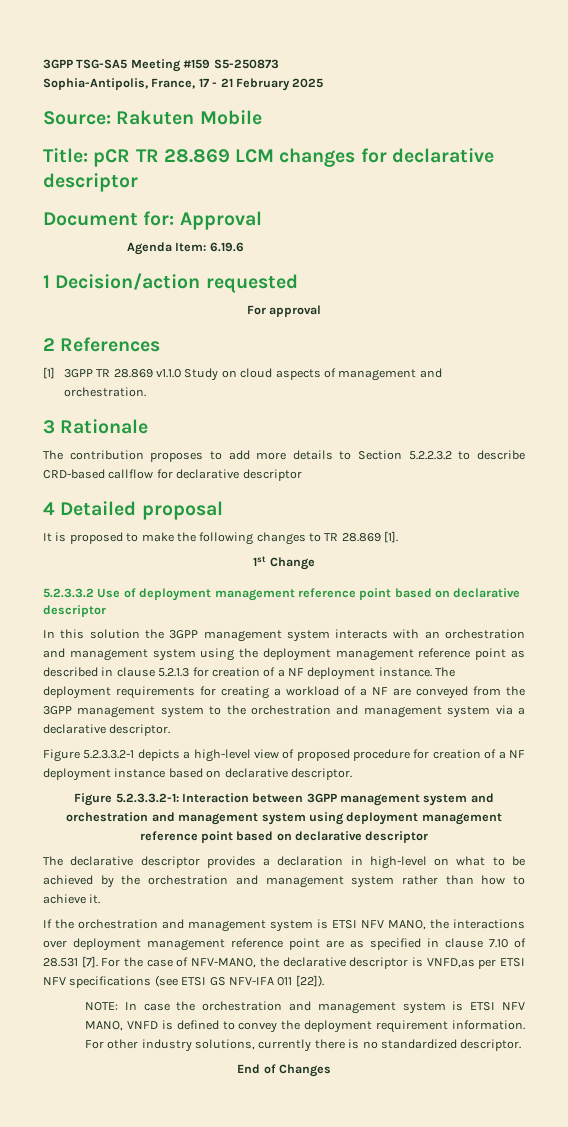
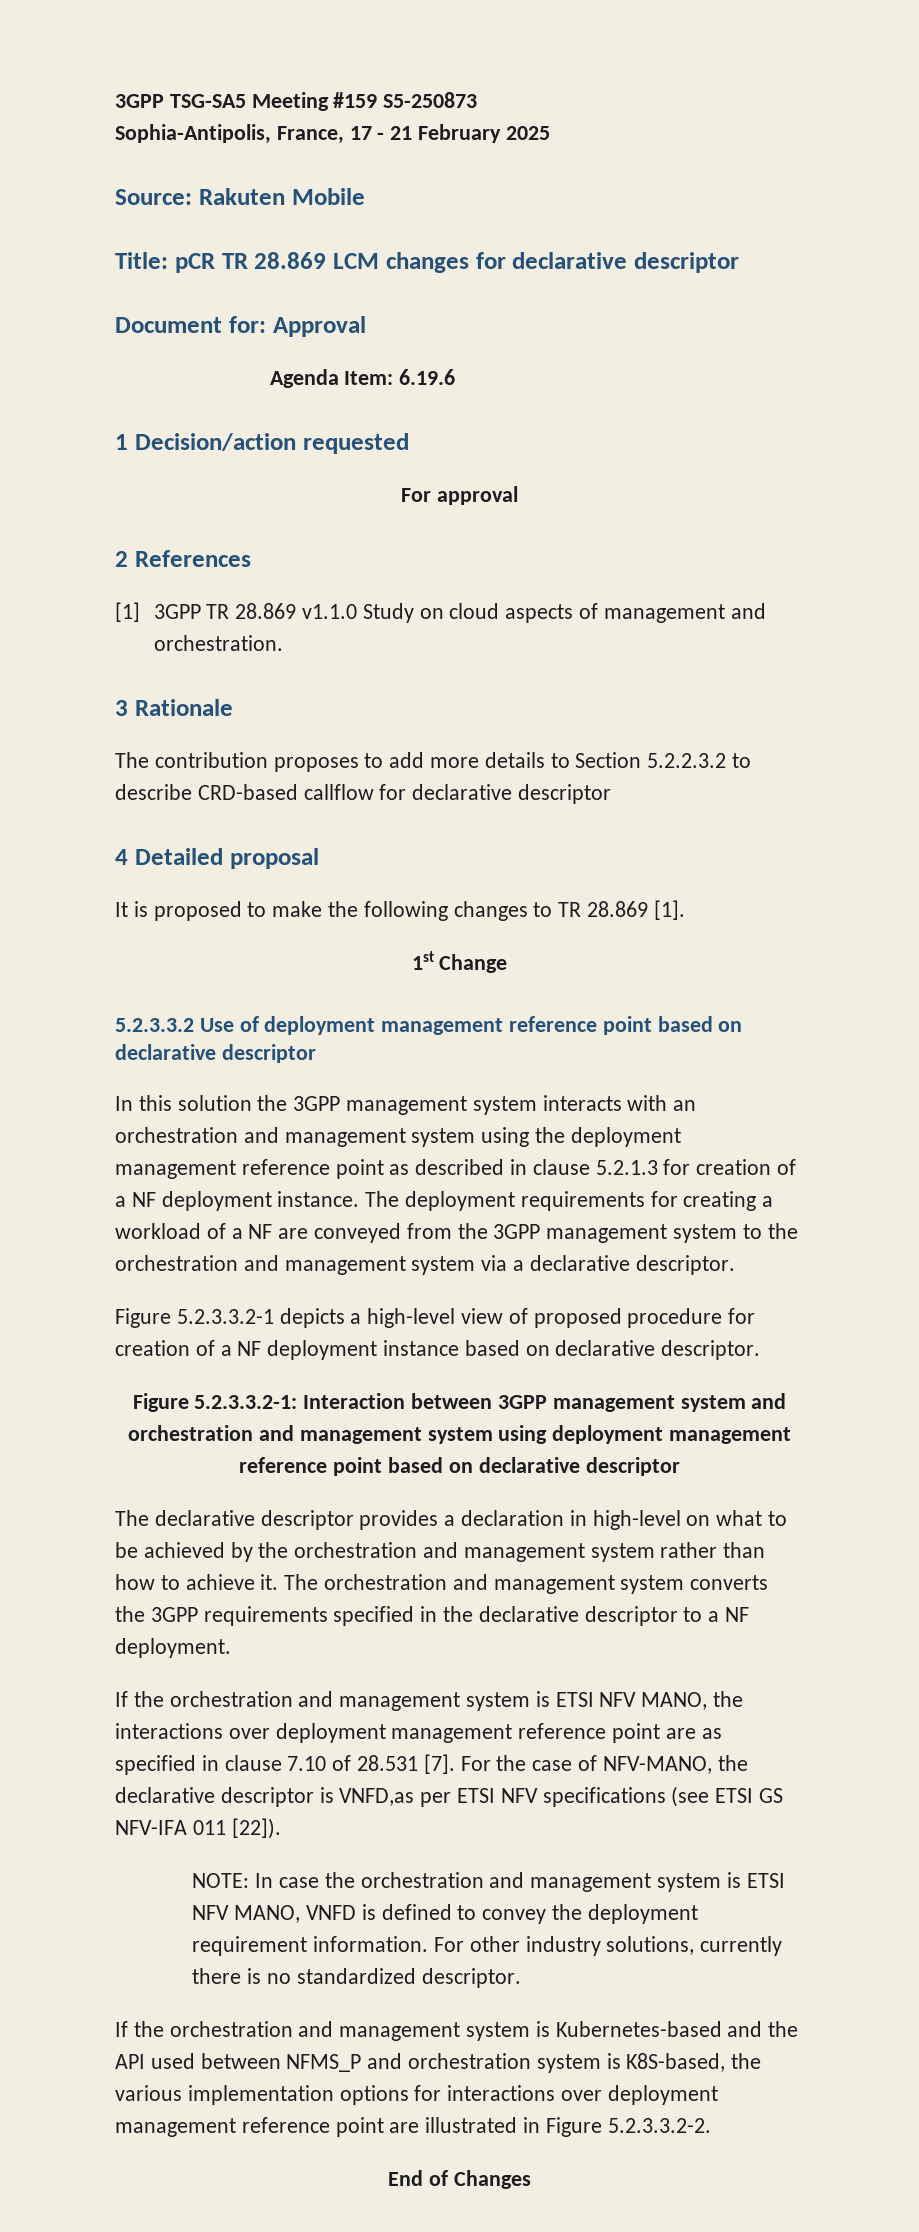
+ The orchestration and management system converts the 3GPP requirements specified in the declarative descriptor to a NF deployment.
+ If the orchestration and management system is Kubernetes-based and the API used between NFMS_P and orchestration system is K8S-based, the various implementation options for interactions over deployment management reference point are illustrated in Figure 5.2.3.3.2-2.

